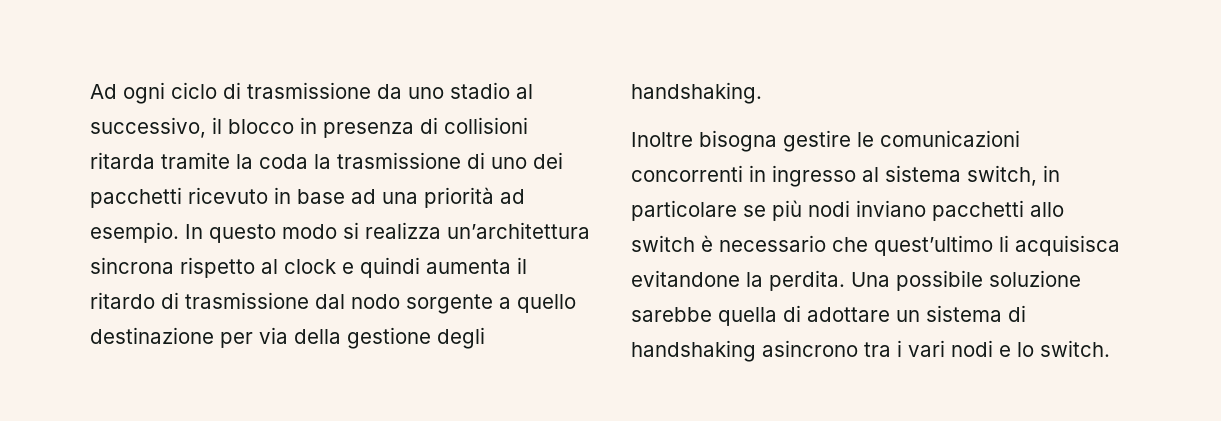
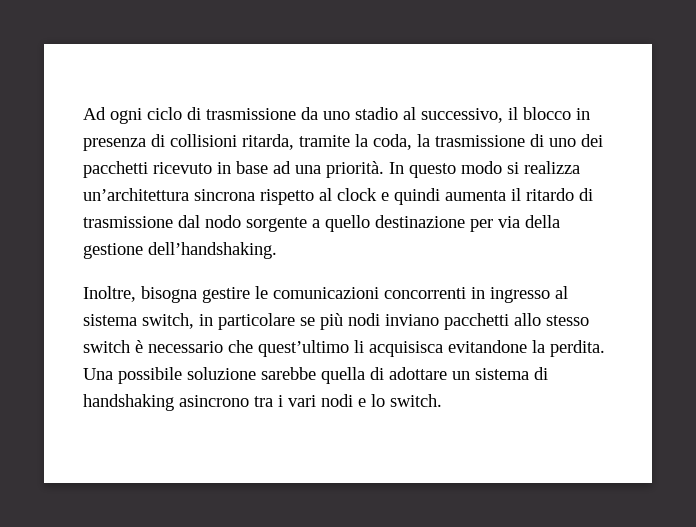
- Ad ogni ciclo di trasmissione da uno stadio al successivo, il blocco in presenza di collisioni ritarda tramite la coda la trasmissione di uno dei pacchetti ricevuto in base ad una priorità ad esempio.
+ Ad ogni ciclo di trasmissione da uno stadio al successivo, il blocco in presenza di collisioni ritarda, tramite la coda, la trasmissione di uno dei pacchetti ricevuto in base ad una priorità.
- In questo modo si realizza un’architettura sincrona rispetto al clock e quindi aumenta il ritardo di trasmissione dal nodo sorgente a quello destinazione per via della gestione degli handshaking.
- Inoltre bisogna gestire le comunicazioni concorrenti in ingresso al sistema switch, in particolare se più nodi inviano pacchetti allo switch è necessario che quest’ultimo li acquisisca evitandone la perdita.
+ In questo modo si realizza un’architettura sincrona rispetto al clock e quindi aumenta il ritardo di trasmissione dal nodo sorgente a quello destinazione per via della gestione dell’handshaking.
+ Inoltre, bisogna gestire le comunicazioni concorrenti in ingresso al sistema switch, in particolare se più nodi inviano pacchetti allo stesso switch è necessario che quest’ultimo li acquisisca evitandone la perdita.

